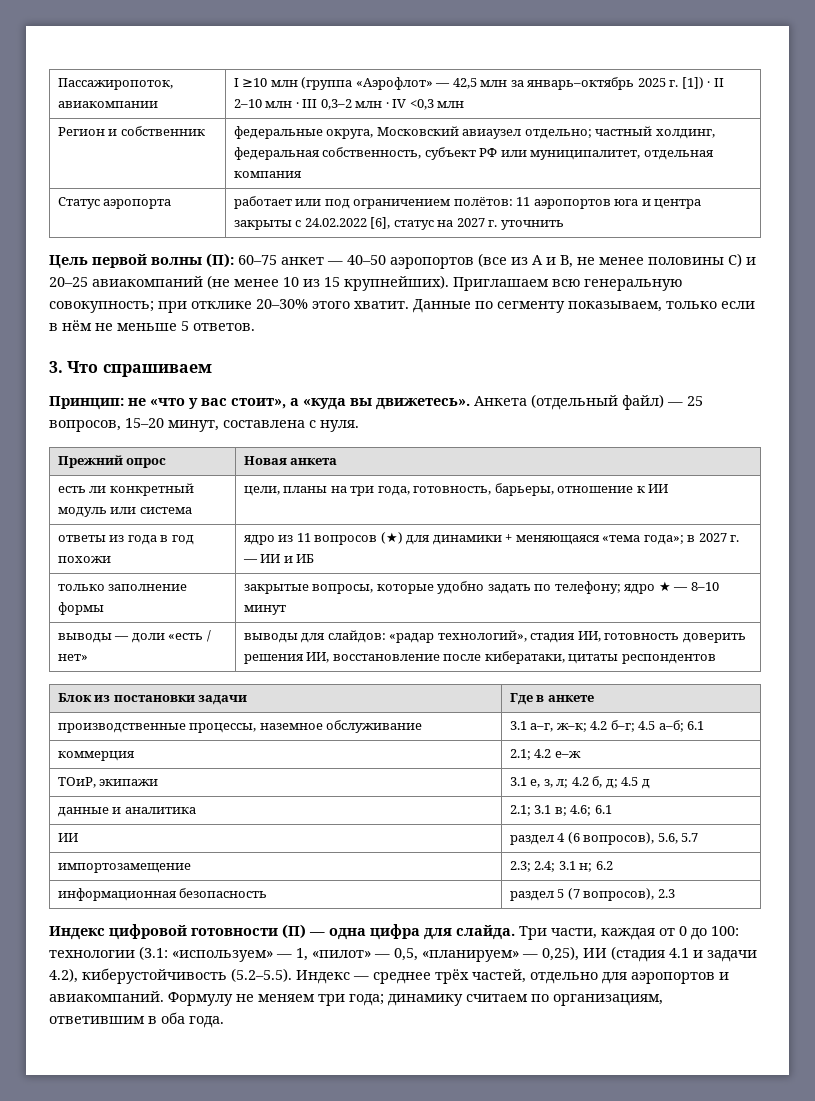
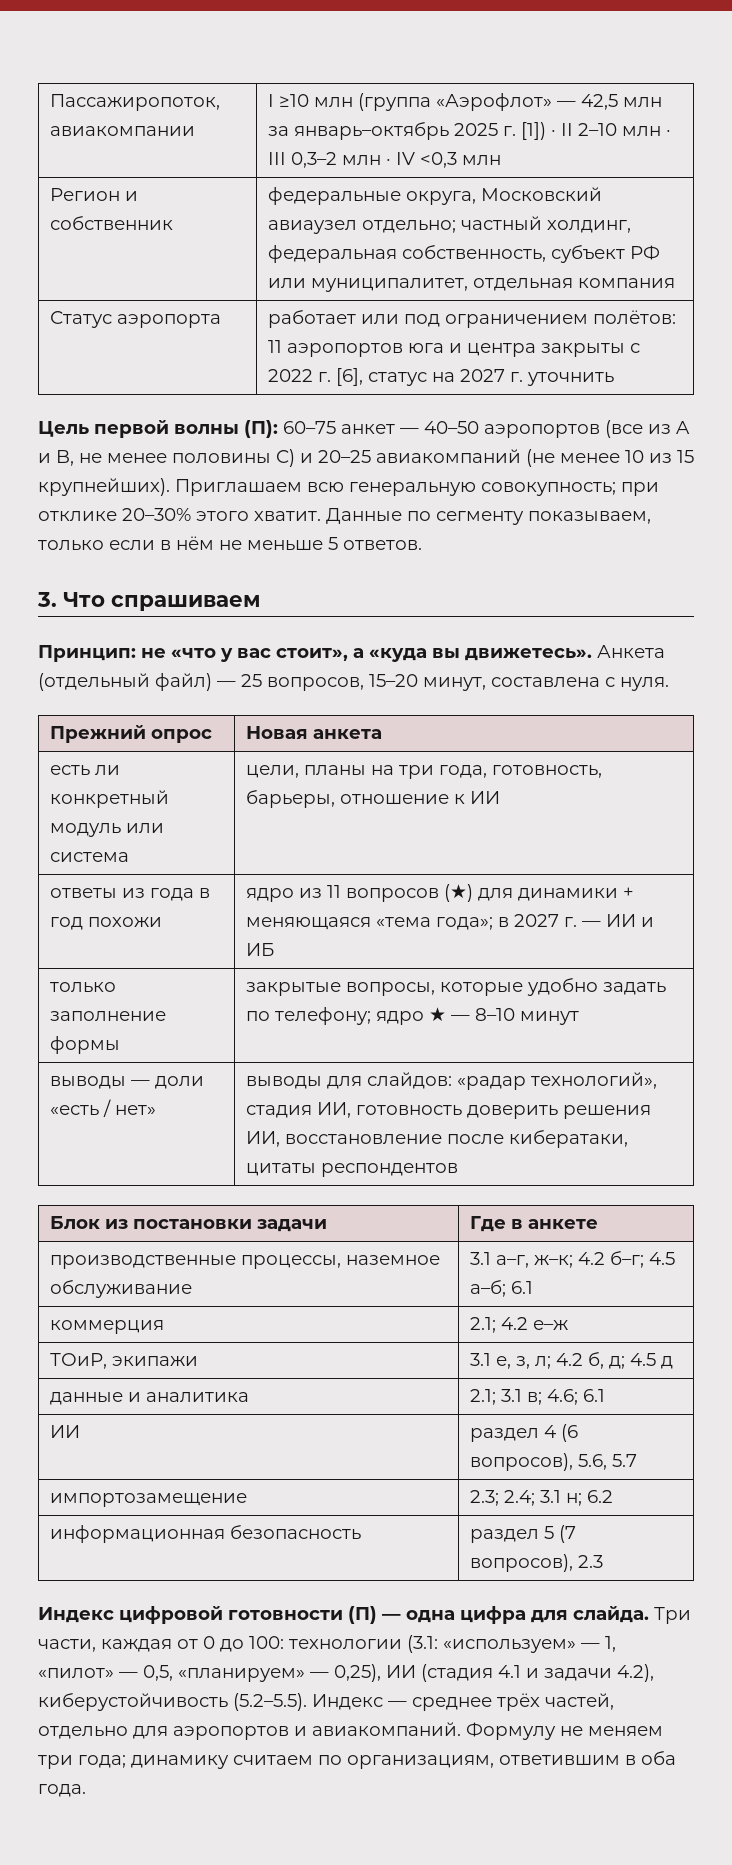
- Статус аэропорта | работает или под ограничением полётов: 11 аэропортов юга и центра закрыты с 24.02.2022 [6], статус на 2027 г. уточнить
+ Статус аэропорта | работает или под ограничением полётов: 11 аэропортов юга и центра закрыты с 2022 г. [6], статус на 2027 г. уточнить

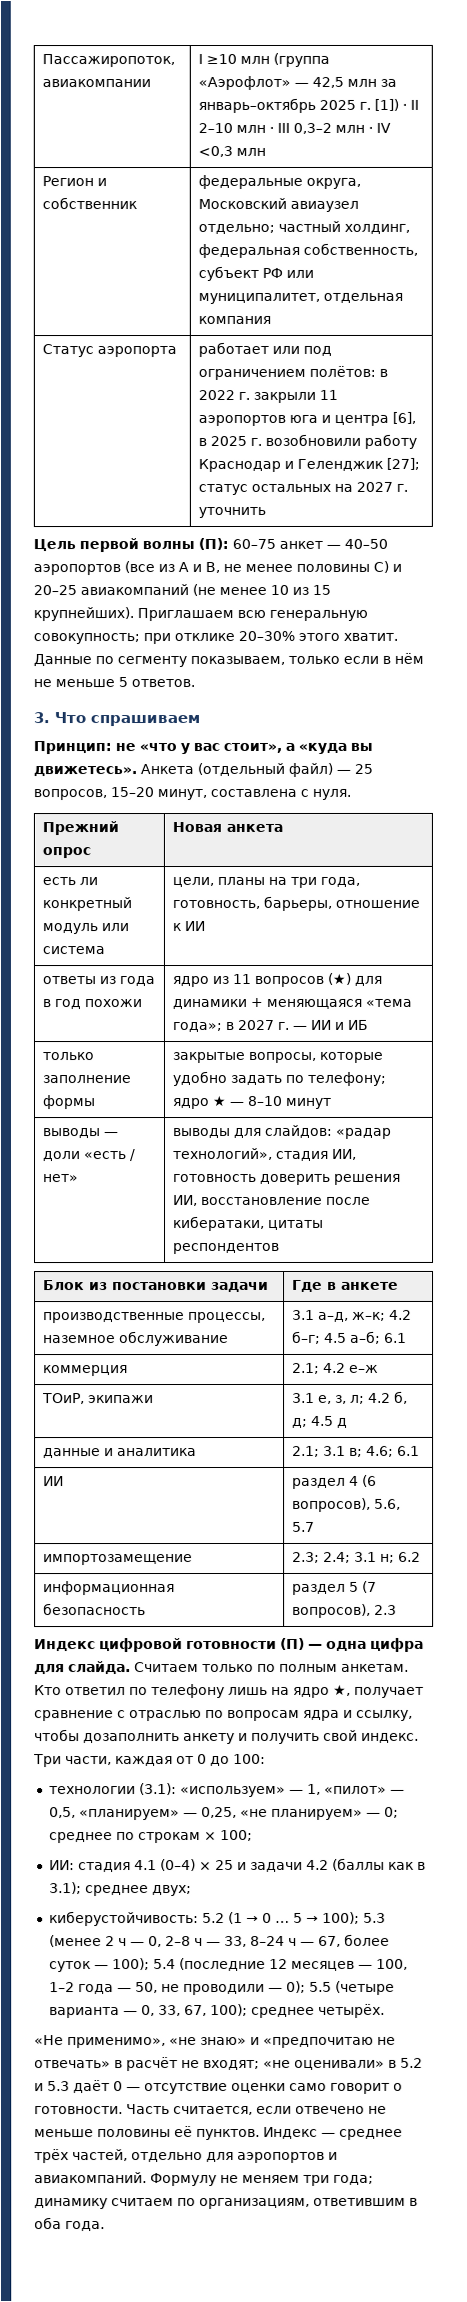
- Статус аэропорта | работает или под ограничением полётов: 11 аэропортов юга и центра закрыты с 2022 г. [6], статус на 2027 г. уточнить
+ Статус аэропорта | работает или под ограничением полётов: в 2022 г. закрыли 11 аэропортов юга и центра [6], в 2025 г. возобновили работу Краснодар и Геленджик [27]; статус остальных на 2027 г. уточнить
- производственные процессы, наземное обслуживание | 3.1 а–г, ж–к; 4.2 б–г; 4.5 а–б; 6.1
+ производственные процессы, наземное обслуживание | 3.1 а–д, ж–к; 4.2 б–г; 4.5 а–б; 6.1
+ Считаем только по полным анкетам. Кто ответил по телефону лишь на ядро ★, получает сравнение с отраслью по вопросам ядра и ссылку, чтобы дозаполнить анкету и получить свой индекс.
- Три части, каждая от 0 до 100: технологии (3.1: «используем» — 1, «пилот» — 0,5, «планируем» — 0,25), ИИ (стадия 4.1 и задачи 4.2), киберустойчивость (5.2–5.5). Индекс — среднее трёх частей, отдельно для аэропортов и авиакомпаний.
+ Три части, каждая от 0 до 100:
+ технологии (3.1): «используем» — 1, «пилот» — 0,5, «планируем» — 0,25, «не планируем» — 0; среднее по строкам × 100;
+ ИИ: стадия 4.1 (0–4) × 25 и задачи 4.2 (баллы как в 3.1); среднее двух;
+ киберустойчивость: 5.2 (1 → 0 … 5 → 100); 5.3 (менее 2 ч — 0, 2–8 ч — 33, 8–24 ч — 67, более суток — 100); 5.4 (последние 12 месяцев — 100, 1–2 года — 50, не проводили — 0); 5.5 (четыре варианта — 0, 33, 67, 100); среднее четырёх.
+ «Не применимо», «не знаю» и «предпочитаю не отвечать» в расчёт не входят; «не оценивали» в 5.2 и 5.3 даёт 0 — отсутствие оценки само говорит о готовности. Часть считается, если отвечено не меньше половины её пунктов. Индекс — среднее трёх частей, отдельно для аэропортов и авиакомпаний.

